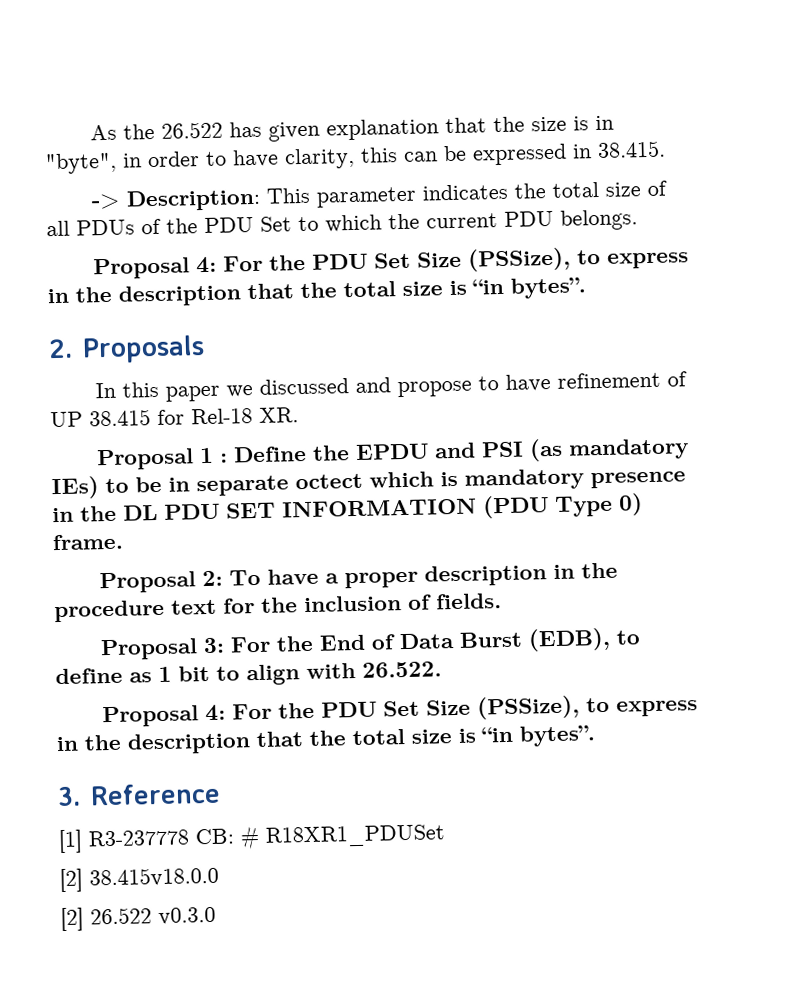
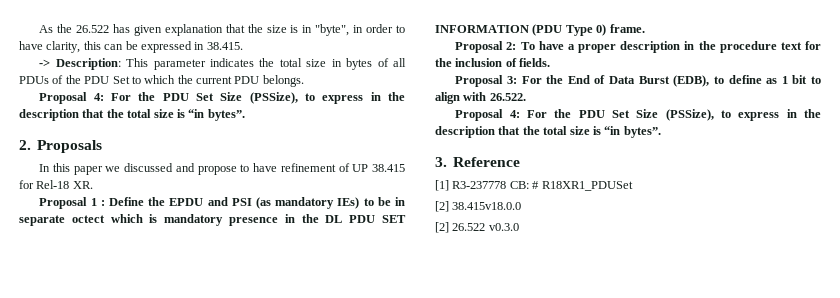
- -> Description: This parameter indicates the total size of all PDUs of the PDU Set to which the current PDU belongs.
+ -> Description: This parameter indicates the total size in bytes of all PDUs of the PDU Set to which the current PDU belongs.

